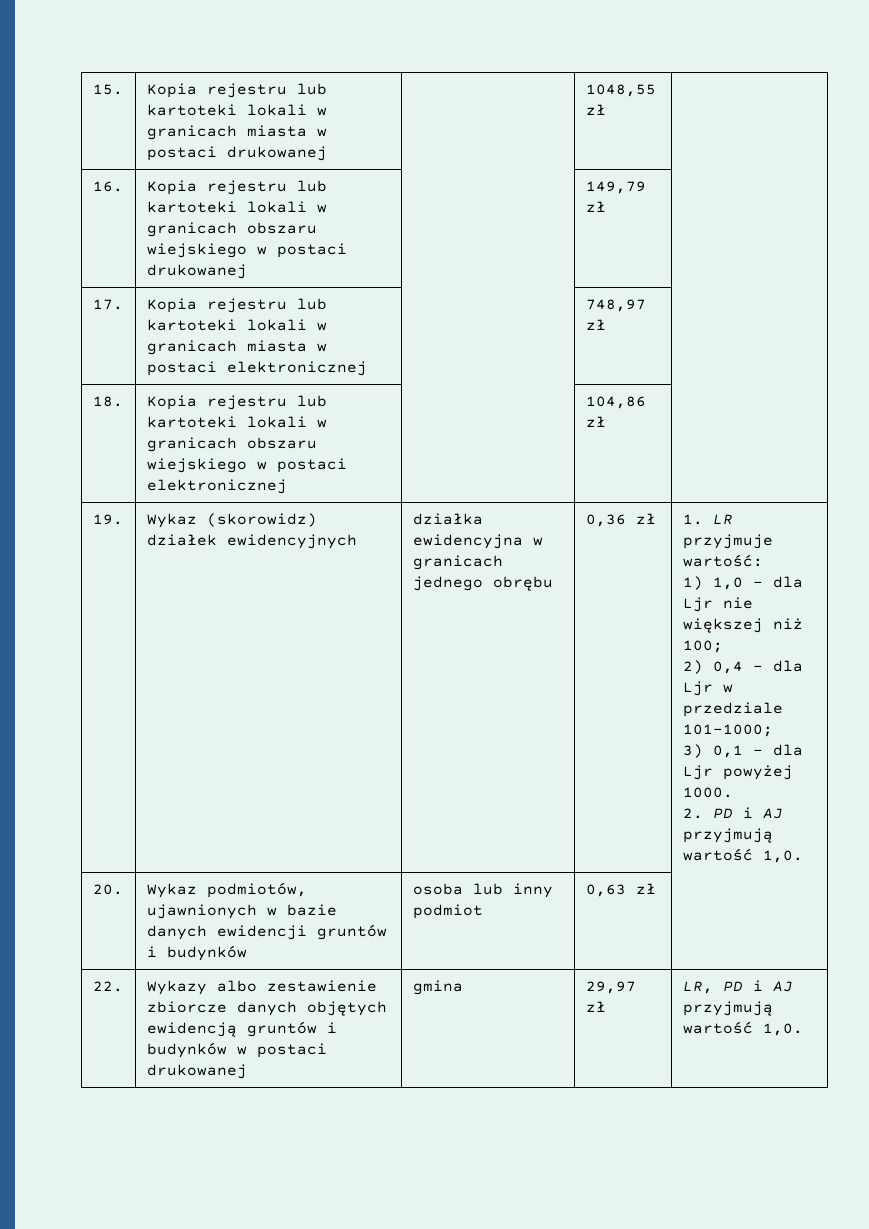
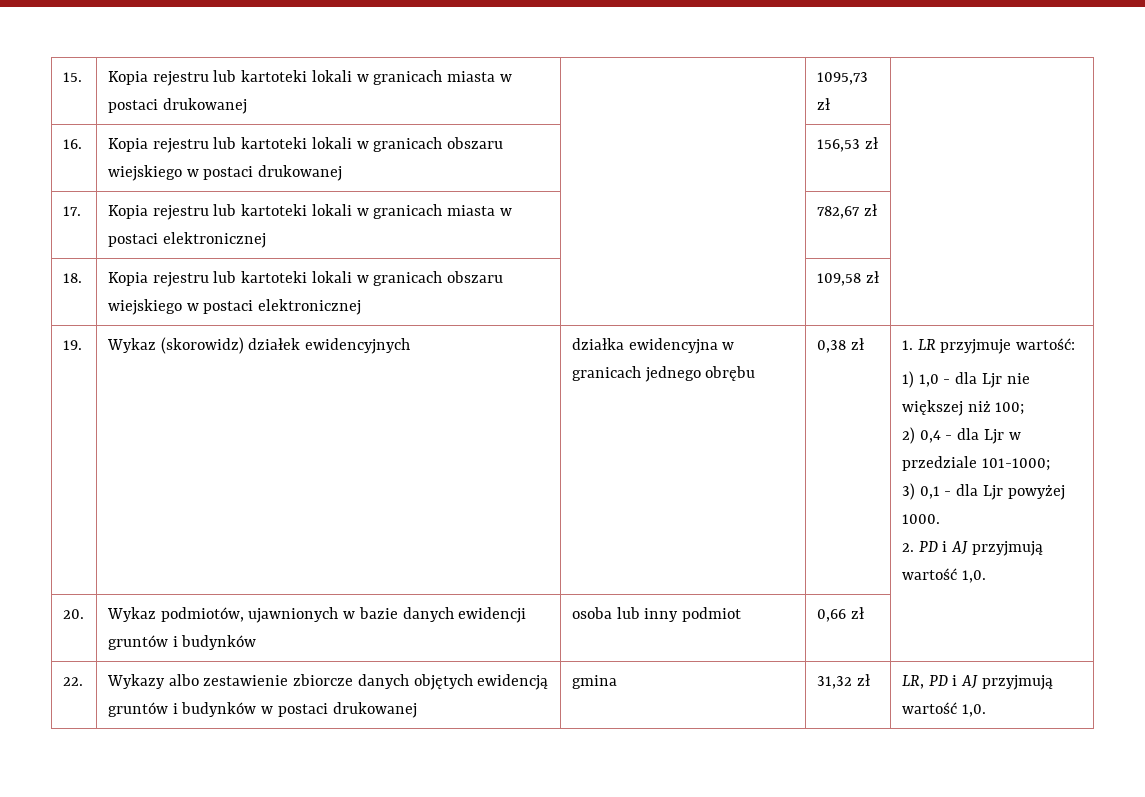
- 15. | Kopia rejestru lub kartoteki lokali w granicach miasta w postaci drukowanej | | 1048,55 zł |
+ 15. | Kopia rejestru lub kartoteki lokali w granicach miasta w postaci drukowanej | | 1095,73 zł |
- 16. | Kopia rejestru lub kartoteki lokali w granicach obszaru wiejskiego w postaci drukowanej | | 149,79 zł |
+ 16. | Kopia rejestru lub kartoteki lokali w granicach obszaru wiejskiego w postaci drukowanej | | 156,53 zł |
- 17. | Kopia rejestru lub kartoteki lokali w granicach miasta w postaci elektronicznej | | 748,97 zł |
+ 17. | Kopia rejestru lub kartoteki lokali w granicach miasta w postaci elektronicznej | | 782,67 zł |
- 18. | Kopia rejestru lub kartoteki lokali w granicach obszaru wiejskiego w postaci elektronicznej | | 104,86 zł |
+ 18. | Kopia rejestru lub kartoteki lokali w granicach obszaru wiejskiego w postaci elektronicznej | | 109,58 zł |
- 0,36 zł
+ 0,38 zł
- 20. | Wykaz podmiotów, ujawnionych w bazie danych ewidencji gruntów i budynków | osoba lub inny podmiot | 0,63 zł |
+ 20. | Wykaz podmiotów, ujawnionych w bazie danych ewidencji gruntów i budynków | osoba lub inny podmiot | 0,66 zł |
- 22. | Wykazy albo zestawienie zbiorcze danych objętych ewidencją gruntów i budynków w postaci drukowanej | gmina | 29,97 zł | LR, PD i AJ przyjmują wartość 1,0.
+ 22. | Wykazy albo zestawienie zbiorcze danych objętych ewidencją gruntów i budynków w postaci drukowanej | gmina | 31,32 zł | LR, PD i AJ przyjmują wartość 1,0.

